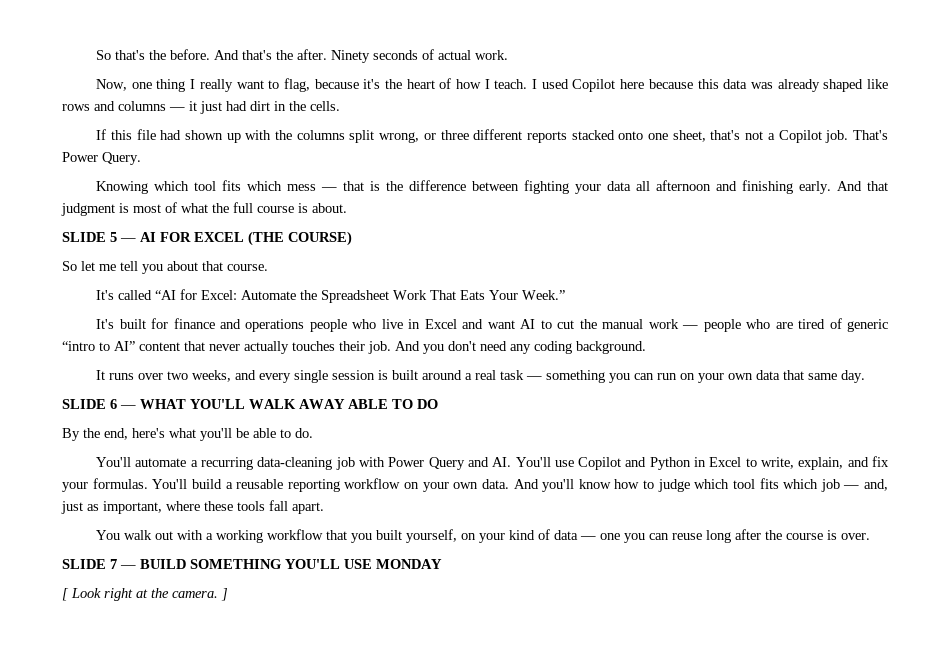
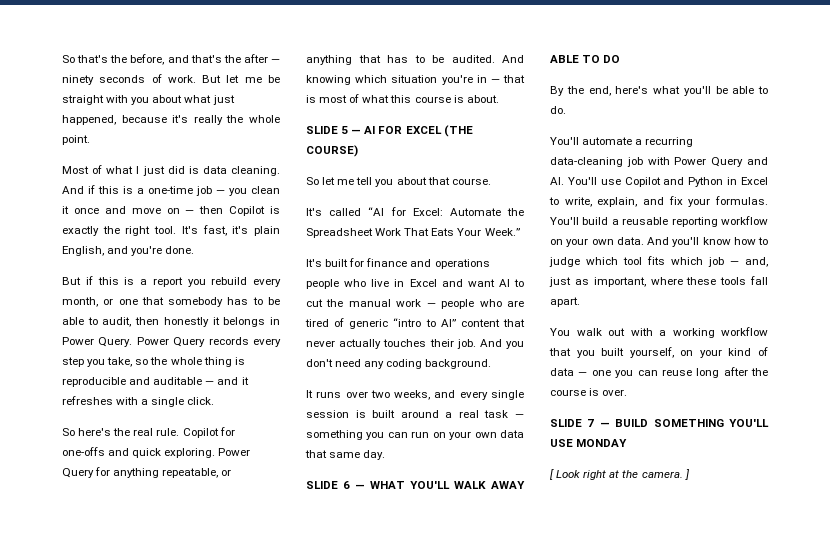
- So that's the before. And that's the after. Ninety seconds of actual work.
- Now, one thing I really want to flag, because it's the heart of how I teach. I used Copilot here because this data was already shaped like rows and columns — it just had dirt in the cells.
- If this file had shown up with the columns split wrong, or three different reports stacked onto one sheet, that's not a Copilot job. That's Power Query.
- Knowing which tool fits which mess — that is the difference between fighting your data all afternoon and finishing early. And that judgment is most of what the full course is about.
+ So that's the before, and that's the after — ninety seconds of work. But let me be straight with you about what just happened, because it's really the whole point.
+ Most of what I just did is data cleaning. And if this is a one-time job — you clean it once and move on — then Copilot is exactly the right tool. It's fast, it's plain English, and you're done.
+ But if this is a report you rebuild every month, or one that somebody has to be able to audit, then honestly it belongs in Power Query. Power Query records every step you take, so the whole thing is reproducible and auditable — and it refreshes with a single click.
+ So here's the real rule. Copilot for one-offs and quick exploring. Power Query for anything repeatable, or anything that has to be audited. And knowing which situation you're in — that is most of what this course is about.

